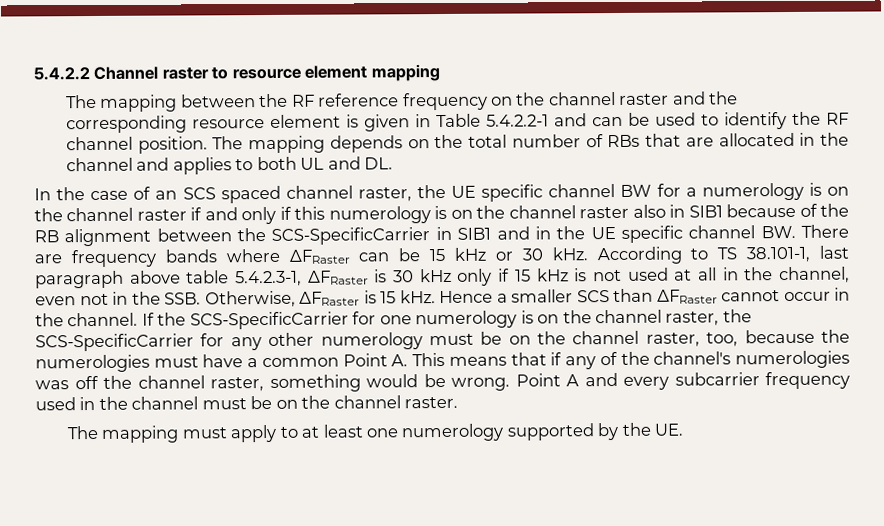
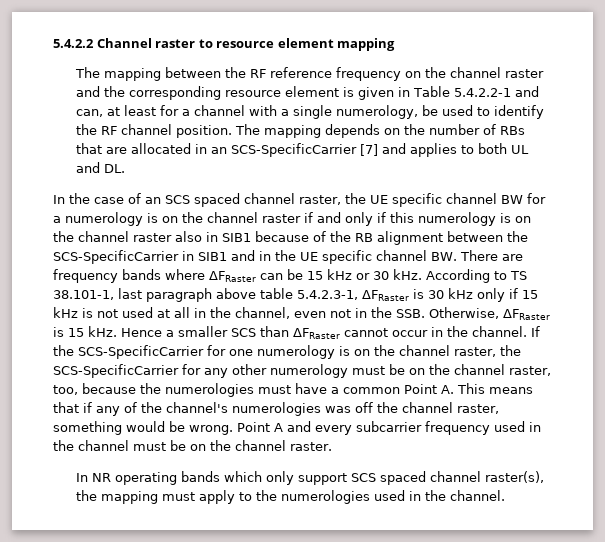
- The mapping between the RF reference frequency on the channel raster and the corresponding resource element is given in Table 5.4.2.2-1 and can be used to identify the RF channel position.
+ The mapping between the RF reference frequency on the channel raster and the corresponding resource element is given in Table 5.4.2.2-1 and can, at least for a channel with a single numerology, be used to identify the RF channel position.
- The mapping depends on the total number of RBs that are allocated in the channel and applies to both UL and DL.
+ The mapping depends on the number of RBs that are allocated in an SCS-SpecificCarrier [7] and applies to both UL and DL.
- The mapping must apply to at least one numerology supported by the UE.
+ In NR operating bands which only support SCS spaced channel raster(s), the mapping must apply to the numerologies used in the channel.

